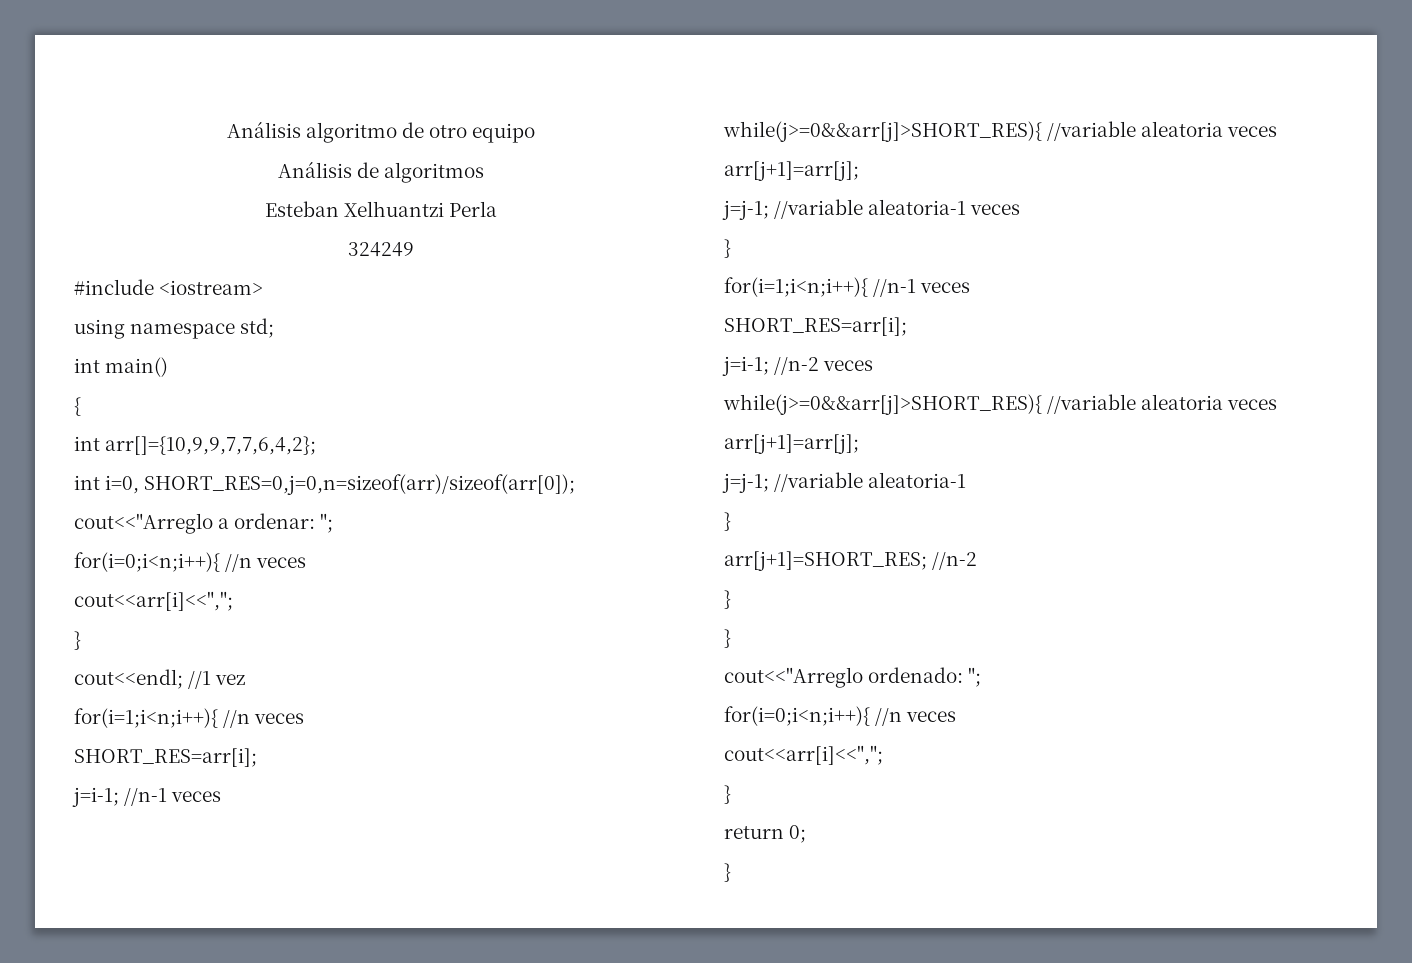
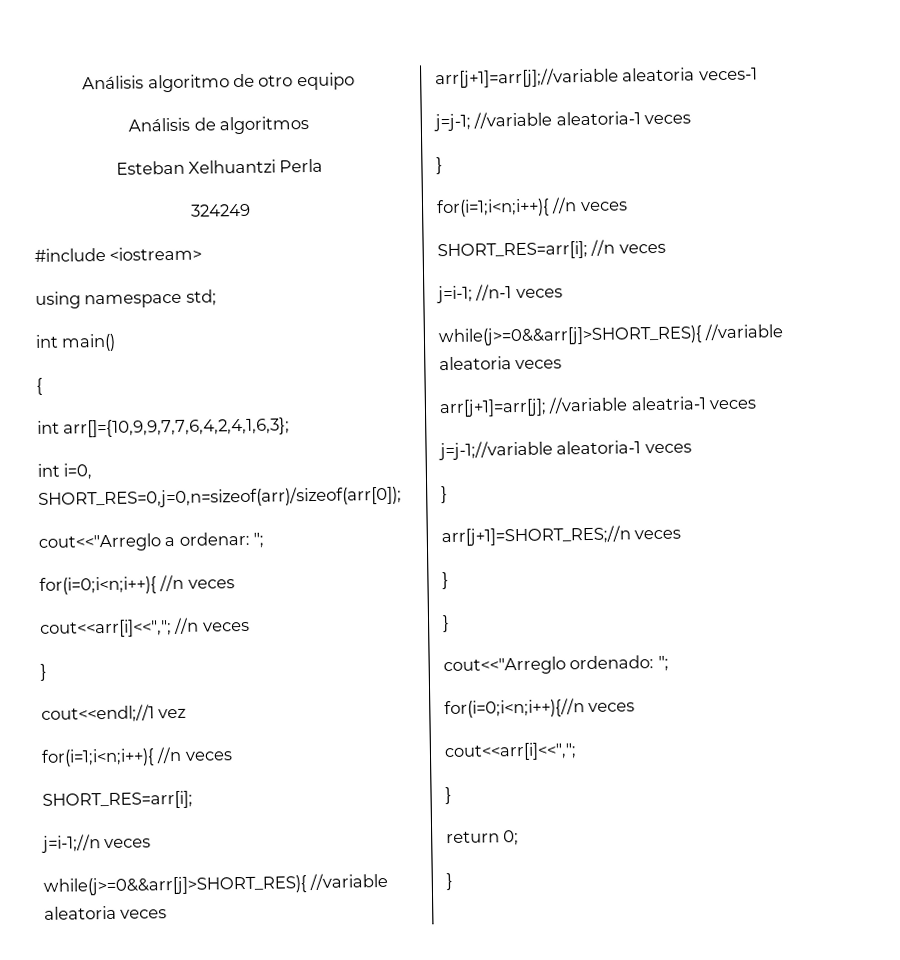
- int arr[]={10,9,9,7,7,6,4,2};
+ int arr[]={10,9,9,7,7,6,4,2,4,1,6,3};
  cout<<"Arreglo a ordenar: ";
  for(i=0;i<n;i++){ //n veces
- cout<<arr[i]<<",";
+ cout<<arr[i]<<","; //n veces
  }
- cout<<endl; //1 vez
+ cout<<endl;//1 vez
+ j=i-1;//n veces
+ while(j>=0&&arr[j]>SHORT_RES){ //variable aleatoria veces
+ arr[j+1]=arr[j];//variable aleatoria veces-1
+ j=j-1; //variable aleatoria-1 veces
+ }
+ for(i=1;i<n;i++){ //n veces
+ SHORT_RES=arr[i]; //n veces
  j=i-1; //n-1 veces
  while(j>=0&&arr[j]>SHORT_RES){ //variable aleatoria veces
- arr[j+1]=arr[j];
- j=j-1; //variable aleatoria-1 veces
+ arr[j+1]=arr[j]; //variable aleatria-1 veces
+ j=j-1;//variable aleatoria-1 veces
  }
- for(i=1;i<n;i++){ //n-1 veces
- SHORT_RES=arr[i];
- j=i-1; //n-2 veces
- while(j>=0&&arr[j]>SHORT_RES){ //variable aleatoria veces
- arr[j+1]=arr[j];
- j=j-1; //variable aleatoria-1
- }
- arr[j+1]=SHORT_RES; //n-2
+ arr[j+1]=SHORT_RES;//n veces
  cout<<"Arreglo ordenado: ";
- for(i=0;i<n;i++){ //n veces
+ for(i=0;i<n;i++){//n veces

